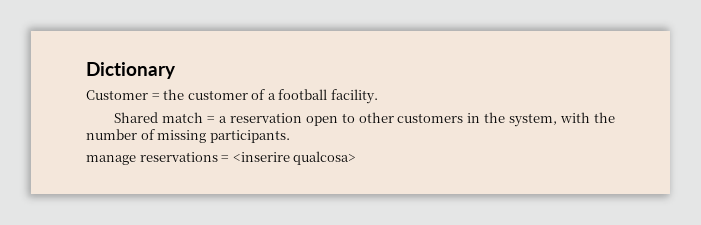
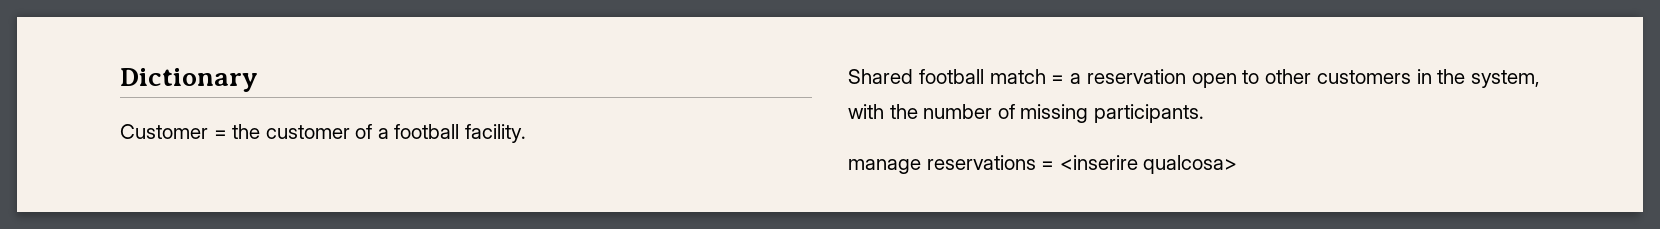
- Shared match = a reservation open to other customers in the system, with the number of missing participants.
+ Shared football match = a reservation open to other customers in the system, with the number of missing participants.

